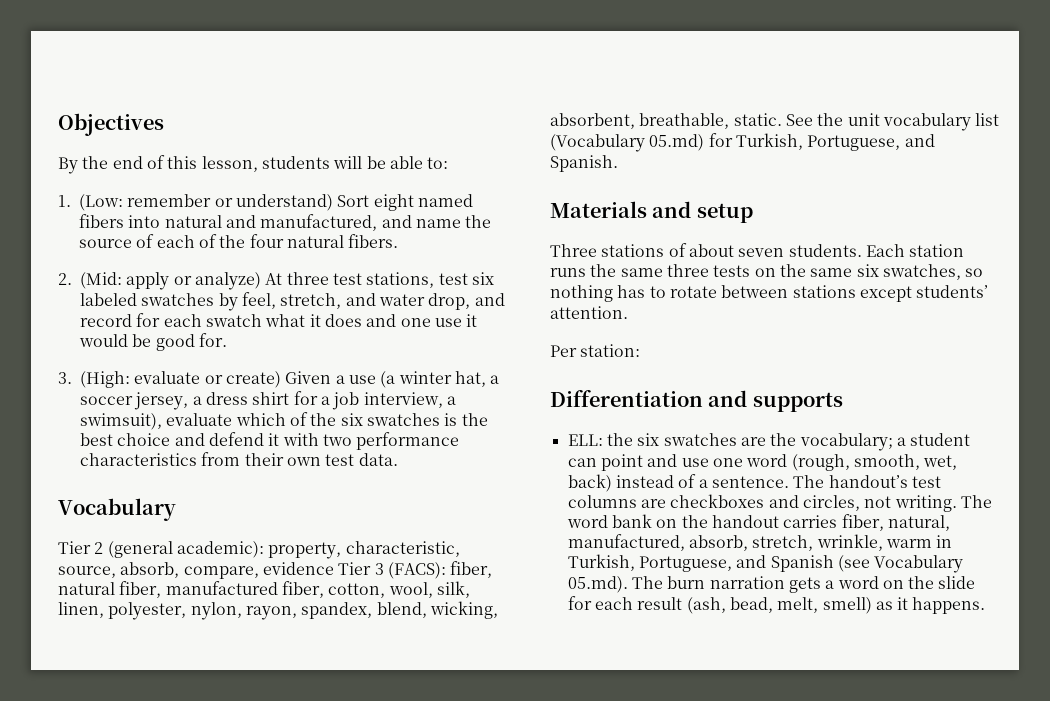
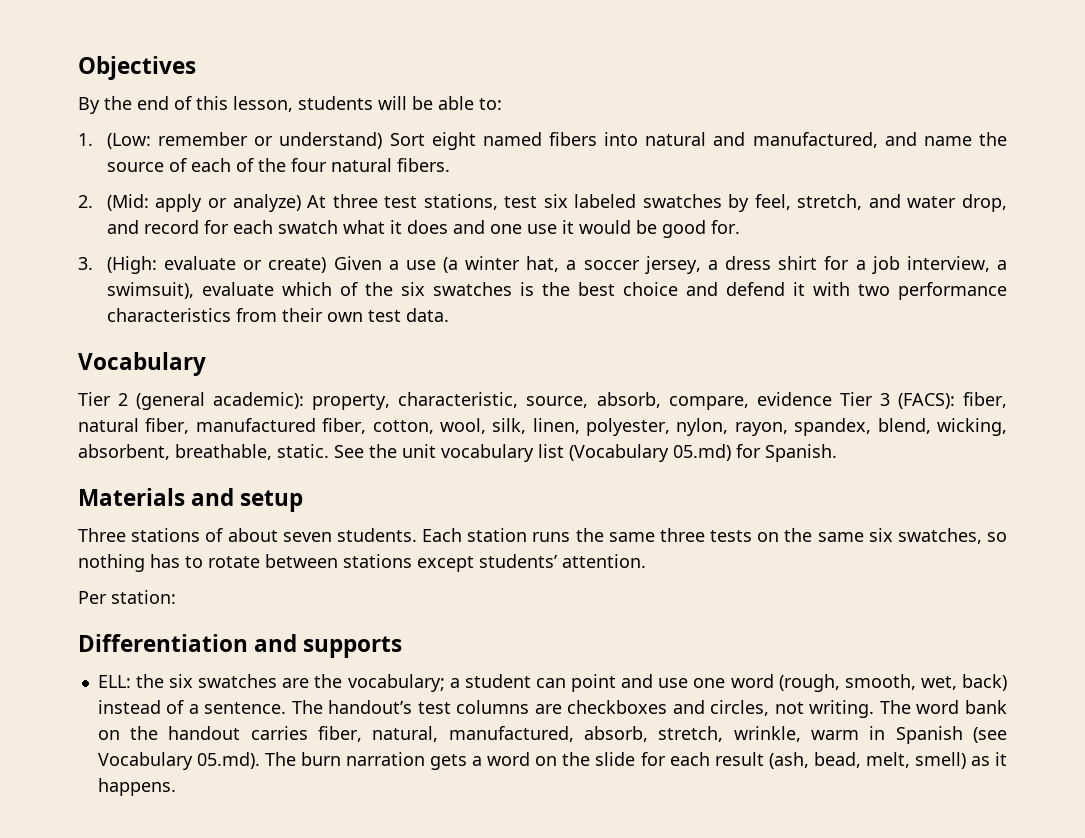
- See the unit vocabulary list (Vocabulary 05.md) for Turkish, Portuguese, and Spanish.
+ See the unit vocabulary list (Vocabulary 05.md) for Spanish.
- The word bank on the handout carries fiber, natural, manufactured, absorb, stretch, wrinkle, warm in Turkish, Portuguese, and Spanish (see Vocabulary 05.md). The burn narration gets a word on the slide for each result (ash, bead, melt, smell) as it happens.
+ The word bank on the handout carries fiber, natural, manufactured, absorb, stretch, wrinkle, warm in Spanish (see Vocabulary 05.md). The burn narration gets a word on the slide for each result (ash, bead, melt, smell) as it happens.

